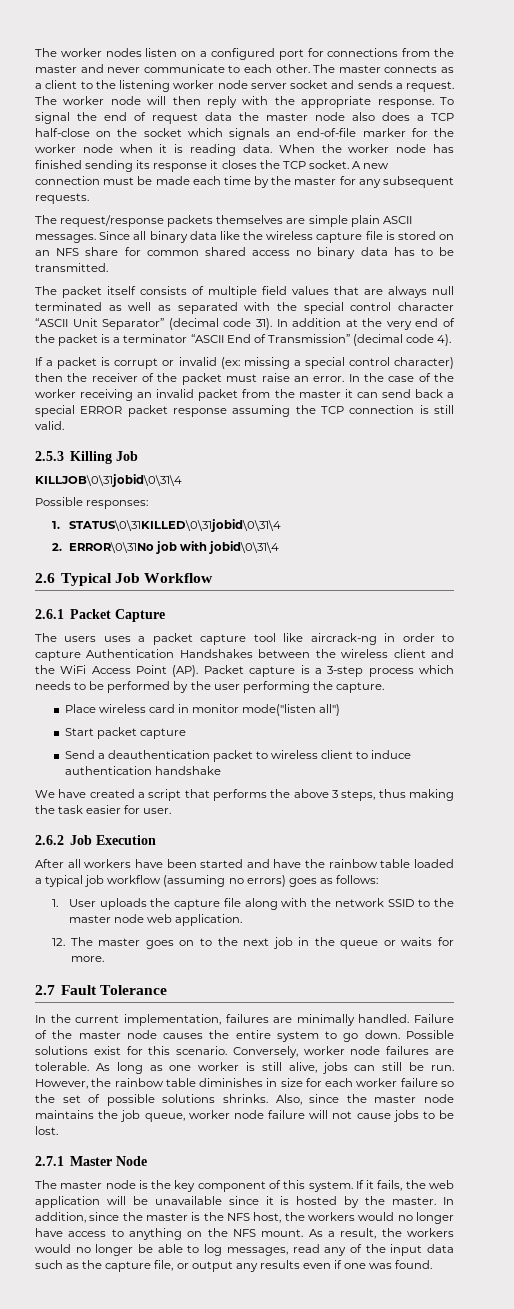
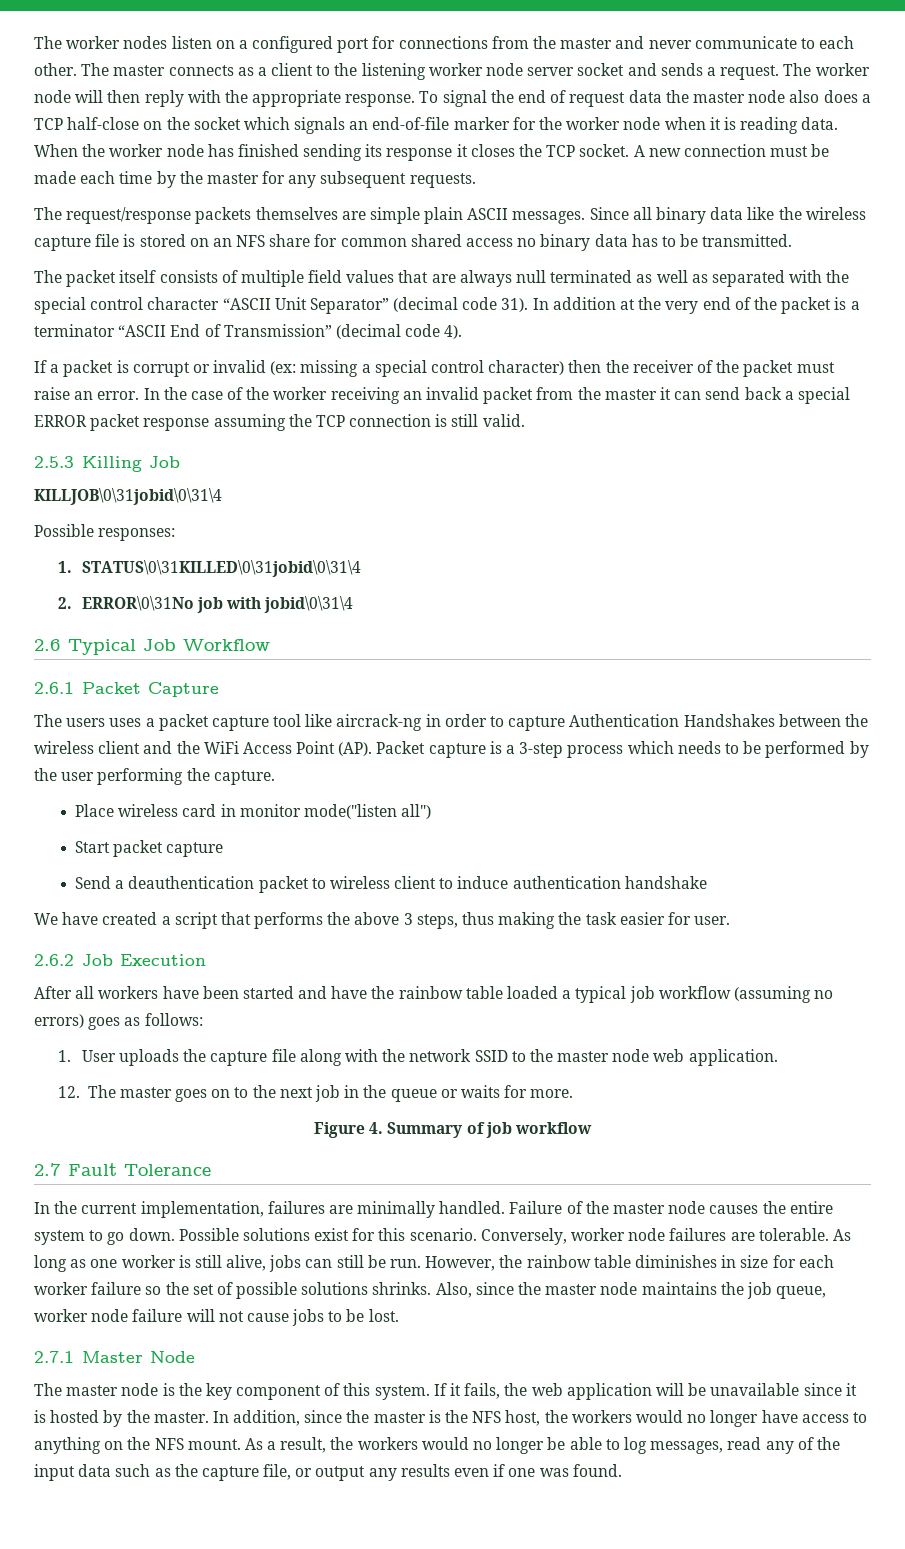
+ Figure 4. Summary of job workflow

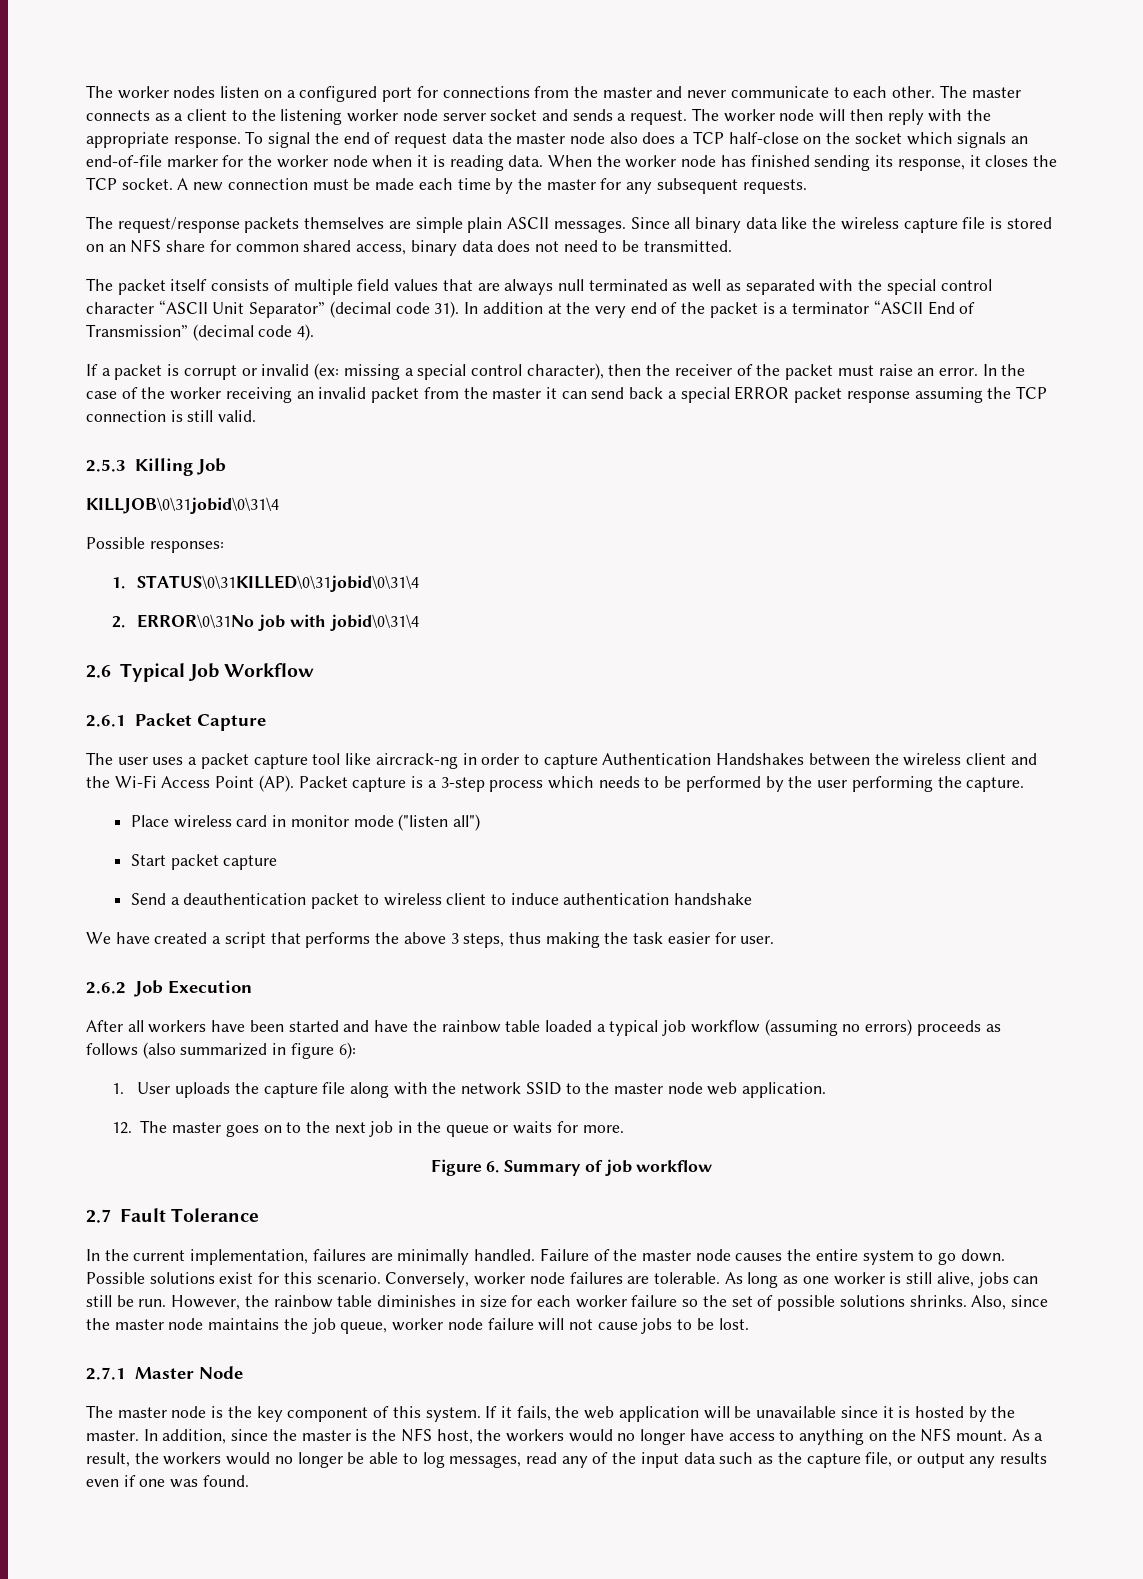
- When the worker node has finished sending its response it closes the TCP socket.
+ When the worker node has finished sending its response, it closes the TCP socket.
- Since all binary data like the wireless capture file is stored on an NFS share for common shared access no binary data has to be transmitted.
+ Since all binary data like the wireless capture file is stored on an NFS share for common shared access, binary data does not need to be transmitted.
- If a packet is corrupt or invalid (ex: missing a special control character) then the receiver of the packet must raise an error.
+ If a packet is corrupt or invalid (ex: missing a special control character), then the receiver of the packet must raise an error.
- The users uses a packet capture tool like aircrack-ng in order to capture Authentication Handshakes between the wireless client and the WiFi Access Point (AP). Packet capture is a 3-step process which needs to be performed by the user performing the capture.
+ The user uses a packet capture tool like aircrack-ng in order to capture Authentication Handshakes between the wireless client and the Wi-Fi Access Point (AP). Packet capture is a 3-step process which needs to be performed by the user performing the capture.
- Place wireless card in monitor mode("listen all")
+ Place wireless card in monitor mode ("listen all")
- After all workers have been started and have the rainbow table loaded a typical job workflow (assuming no errors) goes as follows:
+ After all workers have been started and have the rainbow table loaded a typical job workflow (assuming no errors) proceeds as follows (also summarized in figure 6):
- Figure 4. Summary of job workflow
+ Figure 6. Summary of job workflow

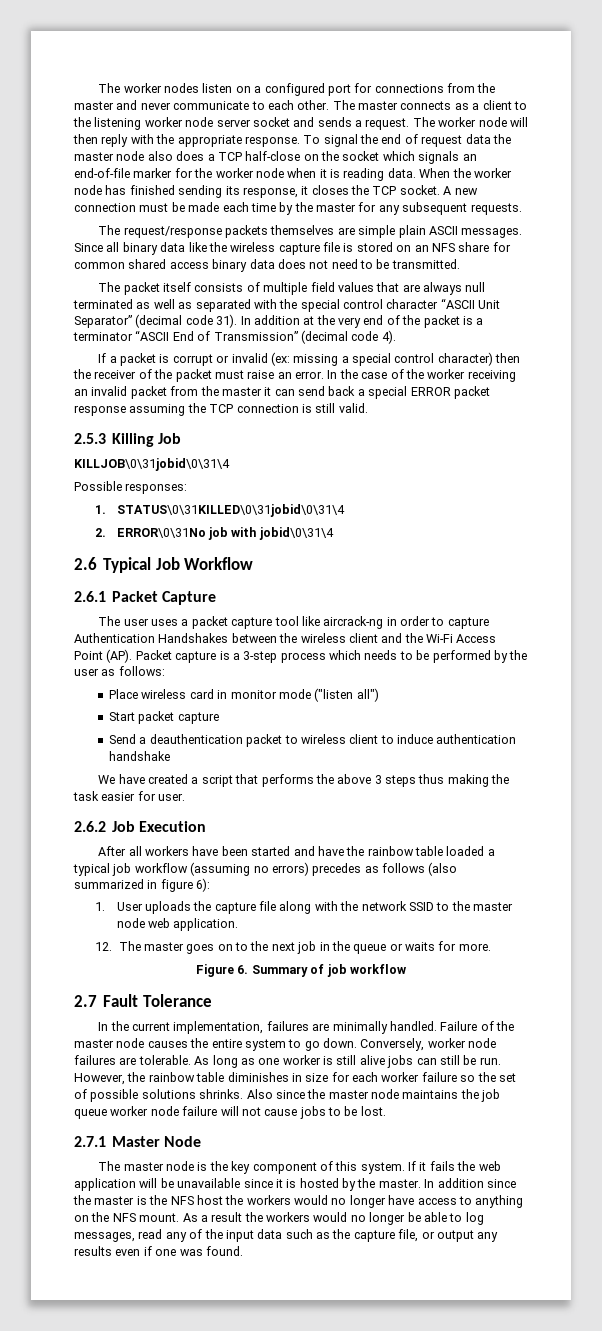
- Since all binary data like the wireless capture file is stored on an NFS share for common shared access, binary data does not need to be transmitted.
+ Since all binary data like the wireless capture file is stored on an NFS share for common shared access binary data does not need to be transmitted.
- If a packet is corrupt or invalid (ex: missing a special control character), then the receiver of the packet must raise an error.
+ If a packet is corrupt or invalid (ex: missing a special control character) then the receiver of the packet must raise an error.
- The user uses a packet capture tool like aircrack-ng in order to capture Authentication Handshakes between the wireless client and the Wi-Fi Access Point (AP). Packet capture is a 3-step process which needs to be performed by the user performing the capture.
+ The user uses a packet capture tool like aircrack-ng in order to capture Authentication Handshakes between the wireless client and the Wi-Fi Access Point (AP). Packet capture is a 3-step process which needs to be performed by the user as follows:
- We have created a script that performs the above 3 steps, thus making the task easier for user.
+ We have created a script that performs the above 3 steps thus making the task easier for user.
- After all workers have been started and have the rainbow table loaded a typical job workflow (assuming no errors) proceeds as follows (also summarized in figure 6):
+ After all workers have been started and have the rainbow table loaded a typical job workflow (assuming no errors) precedes as follows (also summarized in figure 6):
- Possible solutions exist for this scenario.
- As long as one worker is still alive, jobs can still be run.
+ As long as one worker is still alive jobs can still be run.
- Also, since the master node maintains the job queue, worker node failure will not cause jobs to be lost.
+ Also since the master node maintains the job queue worker node failure will not cause jobs to be lost.
- If it fails, the web application will be unavailable since it is hosted by the master.
+ If it fails the web application will be unavailable since it is hosted by the master.
- In addition, since the master is the NFS host, the workers would no longer have access to anything on the NFS mount.
+ In addition since the master is the NFS host the workers would no longer have access to anything on the NFS mount.
- As a result, the workers would no longer be able to log messages, read any of the input data such as the capture file, or output any results even if one was found.
+ As a result the workers would no longer be able to log messages, read any of the input data such as the capture file, or output any results even if one was found.

